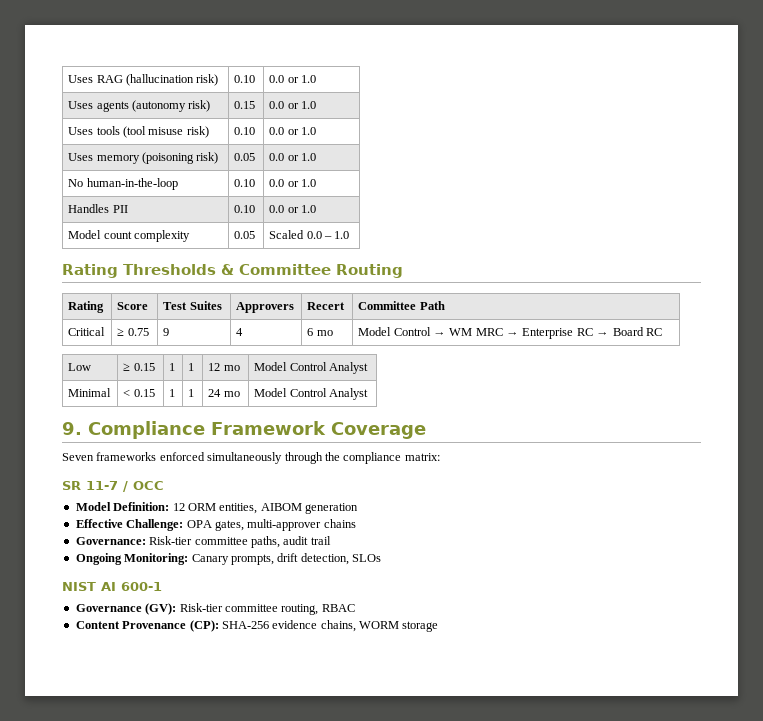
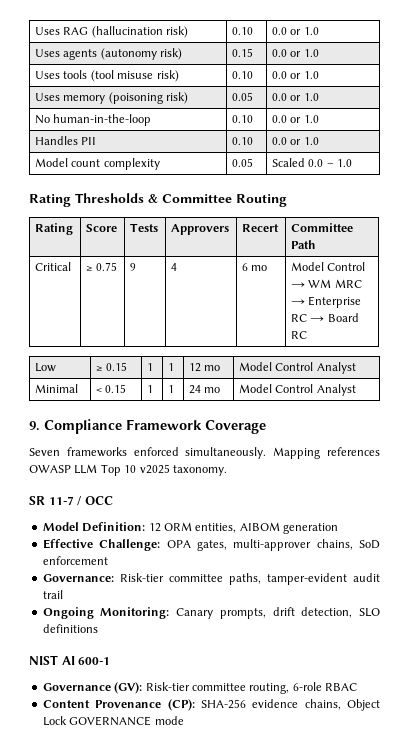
- Rating | Score | Test Suites | Approvers | Recert | Committee Path
+ Rating | Score | Tests | Approvers | Recert | Committee Path
- Seven frameworks enforced simultaneously through the compliance matrix:
+ Seven frameworks enforced simultaneously. Mapping references OWASP LLM Top 10 v2025 taxonomy.
- Effective Challenge: OPA gates, multi-approver chains
+ Effective Challenge: OPA gates, multi-approver chains, SoD enforcement
- Governance: Risk-tier committee paths, audit trail
+ Governance: Risk-tier committee paths, tamper-evident audit trail
- Ongoing Monitoring: Canary prompts, drift detection, SLOs
+ Ongoing Monitoring: Canary prompts, drift detection, SLO definitions
- Governance (GV): Risk-tier committee routing, RBAC
+ Governance (GV): Risk-tier committee routing, 6-role RBAC
- Content Provenance (CP): SHA-256 evidence chains, WORM storage
+ Content Provenance (CP): SHA-256 evidence chains, Object Lock GOVERNANCE mode

